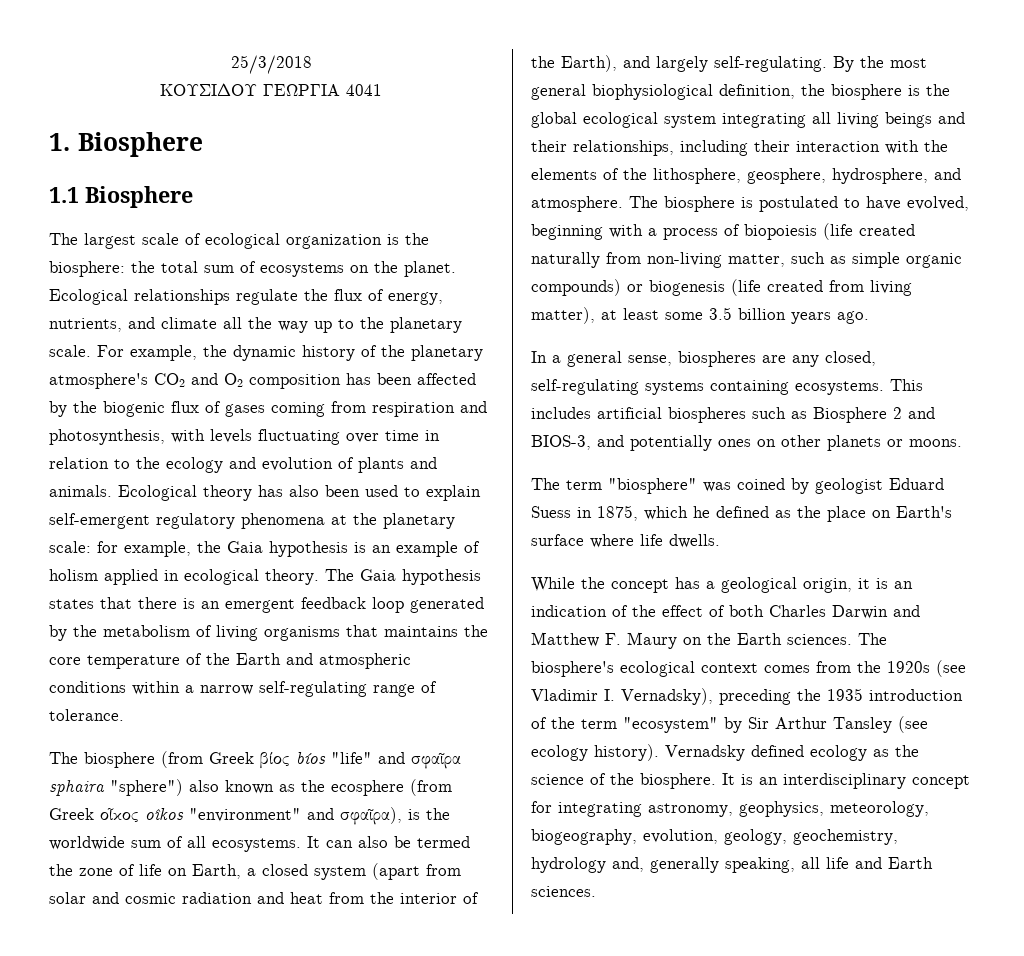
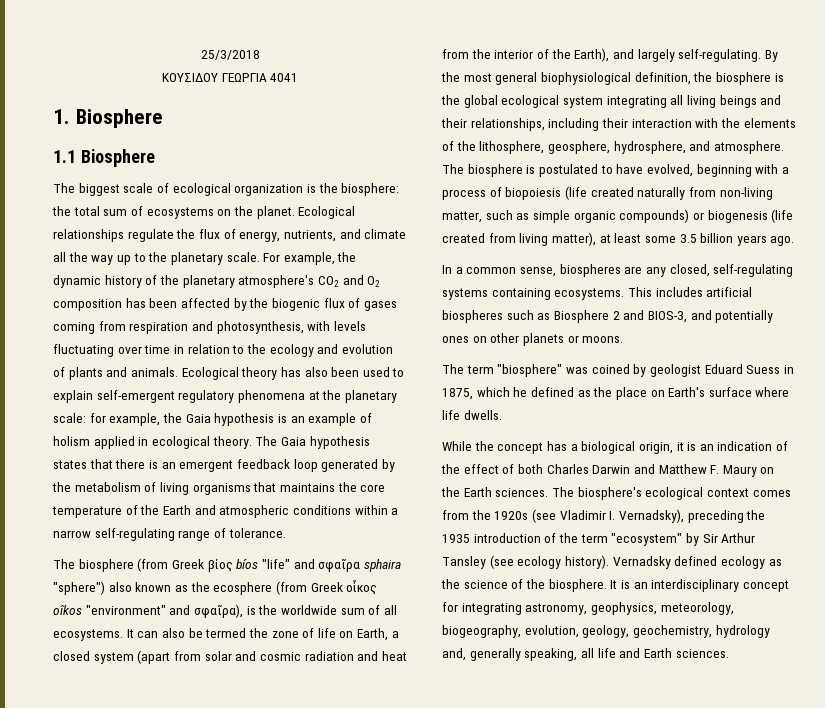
- The largest scale of ecological organization is the biosphere: the total sum of ecosystems on the planet.
+ The biggest scale of ecological organization is the biosphere: the total sum of ecosystems on the planet.
- In a general sense, biospheres are any closed, self-regulating systems containing ecosystems.
+ In a common sense, biospheres are any closed, self-regulating systems containing ecosystems.
- While the concept has a geological origin, it is an indication of the effect of both Charles Darwin and Matthew F. Maury on the Earth sciences.
+ While the concept has a biological origin, it is an indication of the effect of both Charles Darwin and Matthew F. Maury on the Earth sciences.

